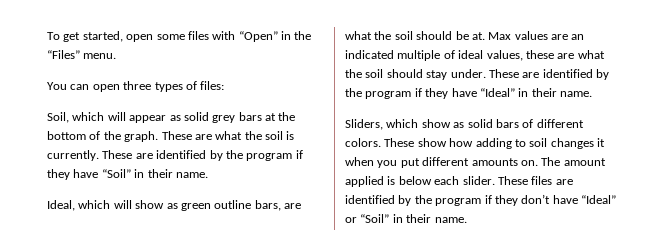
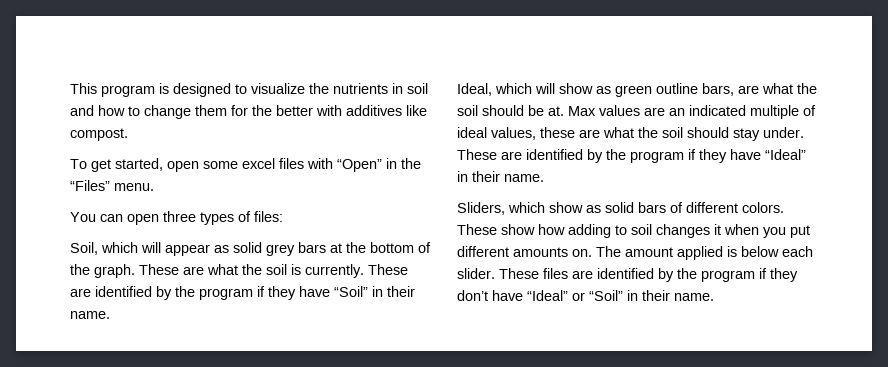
+ This program is designed to visualize the nutrients in soil and how to change them for the better with additives like compost.
- To get started, open some files with “Open” in the “Files” menu.
+ To get started, open some excel files with “Open” in the “Files” menu.

